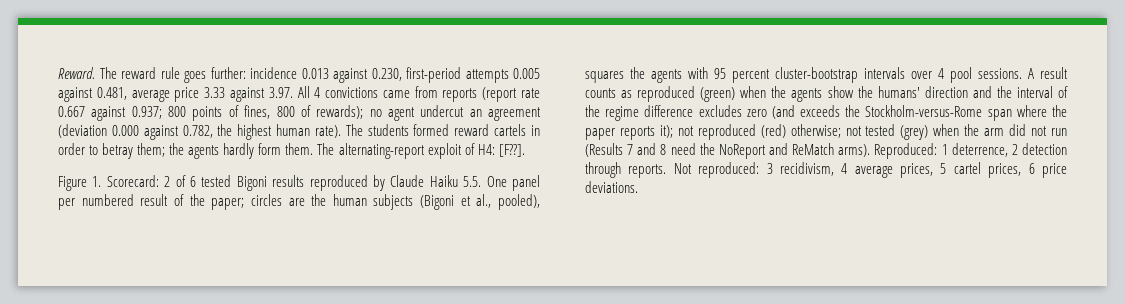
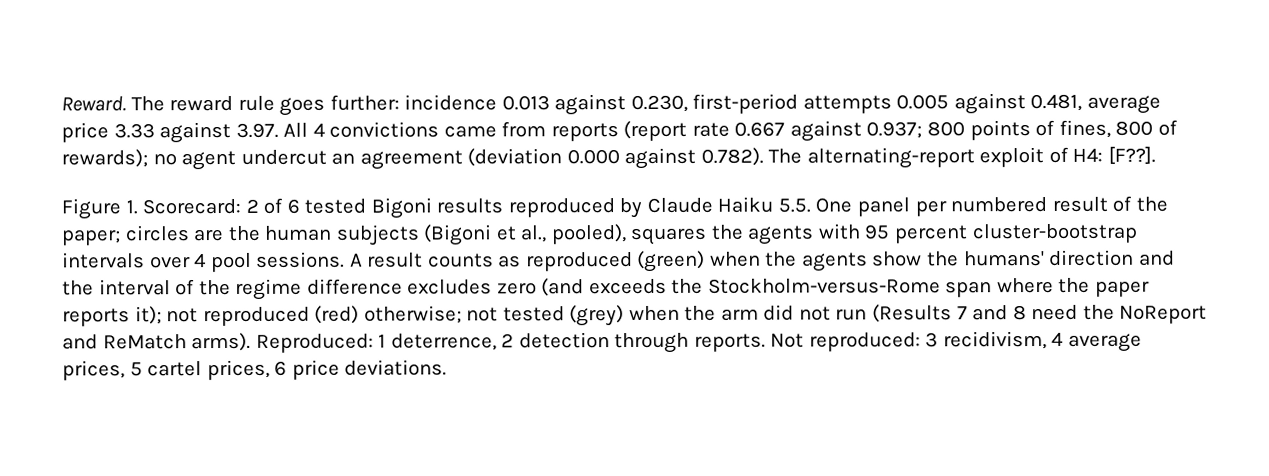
- The reward rule goes further: incidence 0.013 against 0.230, first-period attempts 0.005 against 0.481, average price 3.33 against 3.97. All 4 convictions came from reports (report rate 0.667 against 0.937; 800 points of fines, 800 of rewards); no agent undercut an agreement (deviation 0.000 against 0.782, the highest human rate). The students formed reward cartels in order to betray them; the agents hardly form them. The alternating-report exploit of H4: [F??].
+ The reward rule goes further: incidence 0.013 against 0.230, first-period attempts 0.005 against 0.481, average price 3.33 against 3.97. All 4 convictions came from reports (report rate 0.667 against 0.937; 800 points of fines, 800 of rewards); no agent undercut an agreement (deviation 0.000 against 0.782). The alternating-report exploit of H4: [F??].

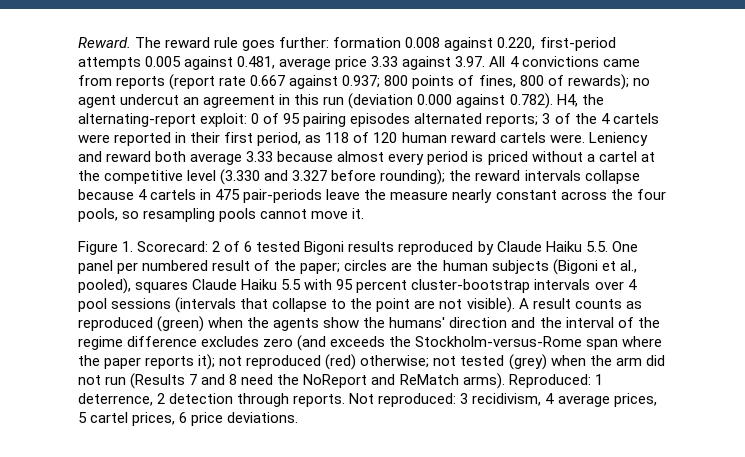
- The reward rule goes further: incidence 0.013 against 0.230, first-period attempts 0.005 against 0.481, average price 3.33 against 3.97. All 4 convictions came from reports (report rate 0.667 against 0.937; 800 points of fines, 800 of rewards); no agent undercut an agreement (deviation 0.000 against 0.782). The alternating-report exploit of H4: [F??].
+ The reward rule goes further: formation 0.008 against 0.220, first-period attempts 0.005 against 0.481, average price 3.33 against 3.97. All 4 convictions came from reports (report rate 0.667 against 0.937; 800 points of fines, 800 of rewards); no agent undercut an agreement in this run (deviation 0.000 against 0.782). H4, the alternating-report exploit: 0 of 95 pairing episodes alternated reports; 3 of the 4 cartels were reported in their first period, as 118 of 120 human reward cartels were. Leniency and reward both average 3.33 because almost every period is priced without a cartel at the competitive level (3.330 and 3.327 before rounding); the reward intervals collapse because 4 cartels in 475 pair-periods leave the measure nearly constant across the four pools, so resampling pools cannot move it.
- Figure 1. Scorecard: 2 of 6 tested Bigoni results reproduced by Claude Haiku 5.5. One panel per numbered result of the paper; circles are the human subjects (Bigoni et al., pooled), squares the agents with 95 percent cluster-bootstrap intervals over 4 pool sessions.
+ Figure 1. Scorecard: 2 of 6 tested Bigoni results reproduced by Claude Haiku 5.5. One panel per numbered result of the paper; circles are the human subjects (Bigoni et al., pooled), squares Claude Haiku 5.5 with 95 percent cluster-bootstrap intervals over 4 pool sessions (intervals that collapse to the point are not visible).

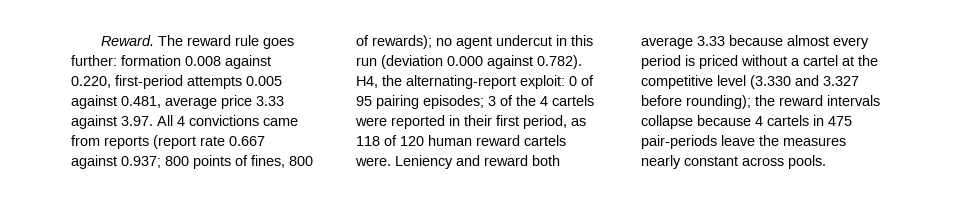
- no agent undercut an agreement in this run (deviation 0.000 against 0.782). H4, the alternating-report exploit:
+ no agent undercut in this run (deviation 0.000 against 0.782). H4, the alternating-report exploit:
- 0 of 95 pairing episodes alternated reports;
+ 0 of 95 pairing episodes;
- Leniency and reward both average 3.33 because almost every period is priced without a cartel at the competitive level (3.330 and 3.327 before rounding); the reward intervals collapse because 4 cartels in 475 pair-periods leave the measure nearly constant across the four pools, so resampling pools cannot move it.
- Figure 1. Scorecard: 2 of 6 tested Bigoni results reproduced by Claude Haiku 5.5. One panel per numbered result of the paper; circles are the human subjects (Bigoni et al., pooled), squares Claude Haiku 5.5 with 95 percent cluster-bootstrap intervals over 4 pool sessions (intervals that collapse to the point are not visible). A result counts as reproduced (green) when the agents show the humans' direction and the interval of the regime difference excludes zero (and exceeds the Stockholm-versus-Rome span where the paper reports it); not reproduced (red) otherwise; not tested (grey) when the arm did not run (Results 7 and 8 need the NoReport and ReMatch arms). Reproduced: 1 deterrence, 2 detection through reports. Not reproduced: 3 recidivism, 4 average prices, 5 cartel prices, 6 price deviations.
+ Leniency and reward both average 3.33 because almost every period is priced without a cartel at the competitive level (3.330 and 3.327 before rounding); the reward intervals collapse because 4 cartels in 475 pair-periods leave the measures nearly constant across pools.

